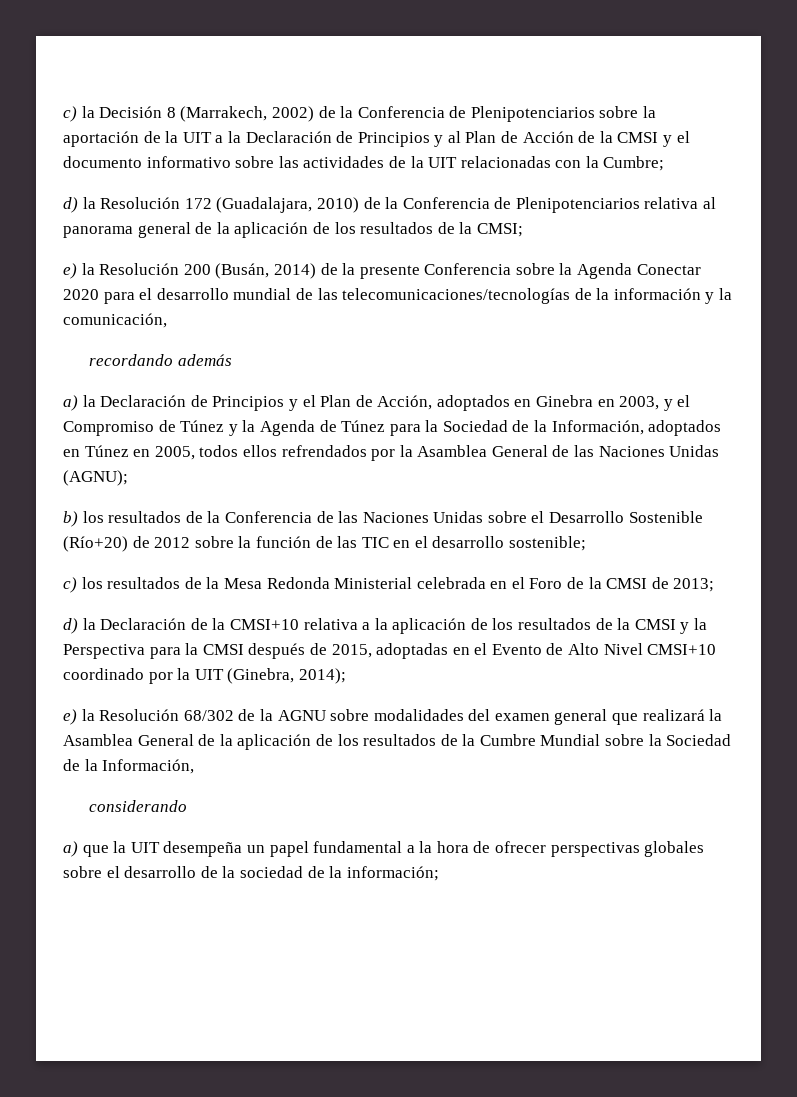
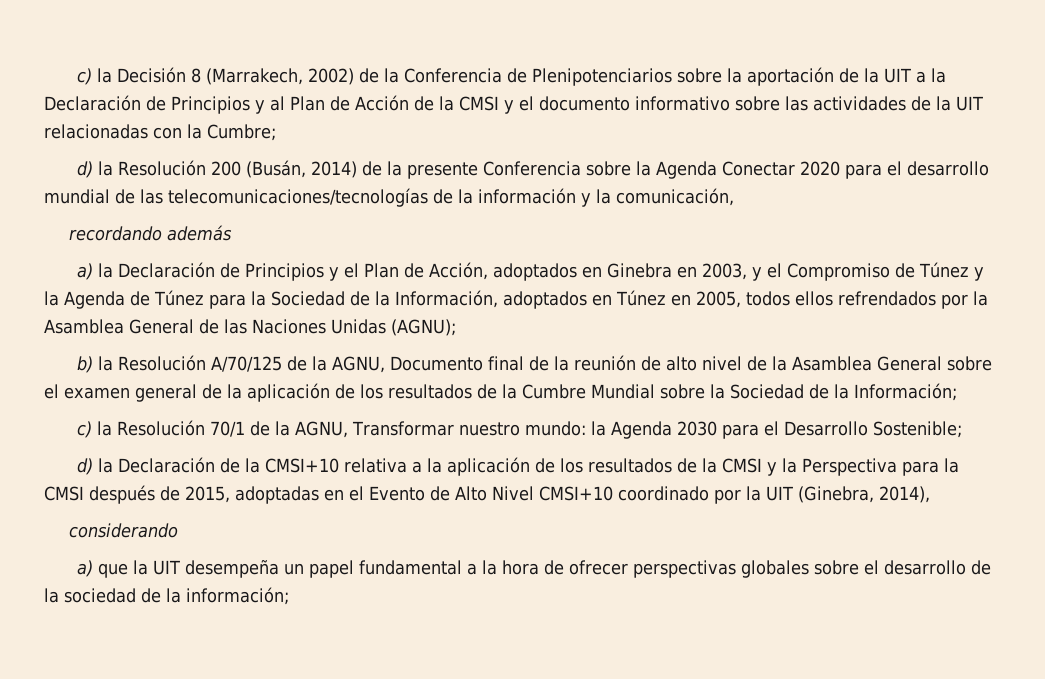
- d) la Resolución 172 (Guadalajara, 2010) de la Conferencia de Plenipotenciarios relativa al panorama general de la aplicación de los resultados de la CMSI;
- e) la Resolución 200 (Busán, 2014) de la presente Conferencia sobre la Agenda Conectar 2020 para el desarrollo mundial de las telecomunicaciones/tecnologías de la información y la comunicación,
+ d) la Resolución 200 (Busán, 2014) de la presente Conferencia sobre la Agenda Conectar 2020 para el desarrollo mundial de las telecomunicaciones/tecnologías de la información y la comunicación,
- b) los resultados de la Conferencia de las Naciones Unidas sobre el Desarrollo Sostenible (Río+20) de 2012 sobre la función de las TIC en el desarrollo sostenible;
- c) los resultados de la Mesa Redonda Ministerial celebrada en el Foro de la CMSI de 2013;
+ b) la Resolución A/70/125 de la AGNU, Documento final de la reunión de alto nivel de la Asamblea General sobre el examen general de la aplicación de los resultados de la Cumbre Mundial sobre la Sociedad de la Información;
+ c) la Resolución 70/1 de la AGNU, Transformar nuestro mundo: la Agenda 2030 para el Desarrollo Sostenible;
- d) la Declaración de la CMSI+10 relativa a la aplicación de los resultados de la CMSI y la Perspectiva para la CMSI después de 2015, adoptadas en el Evento de Alto Nivel CMSI+10 coordinado por la UIT (Ginebra, 2014);
- e) la Resolución 68/302 de la AGNU sobre modalidades del examen general que realizará la Asamblea General de la aplicación de los resultados de la Cumbre Mundial sobre la Sociedad de la Información,
+ d) la Declaración de la CMSI+10 relativa a la aplicación de los resultados de la CMSI y la Perspectiva para la CMSI después de 2015, adoptadas en el Evento de Alto Nivel CMSI+10 coordinado por la UIT (Ginebra, 2014),

